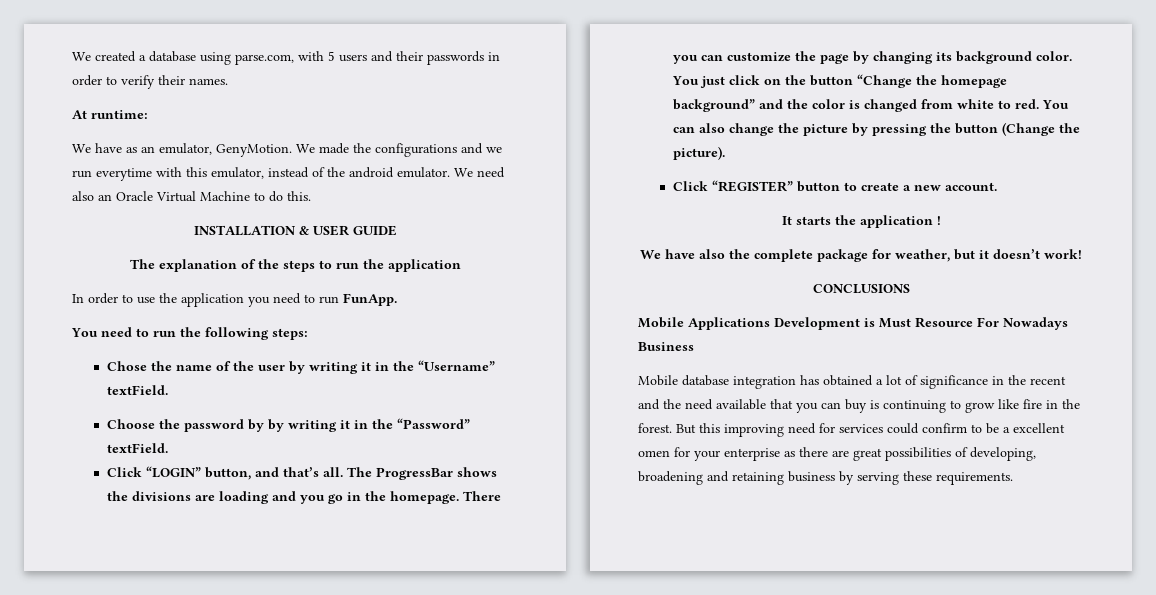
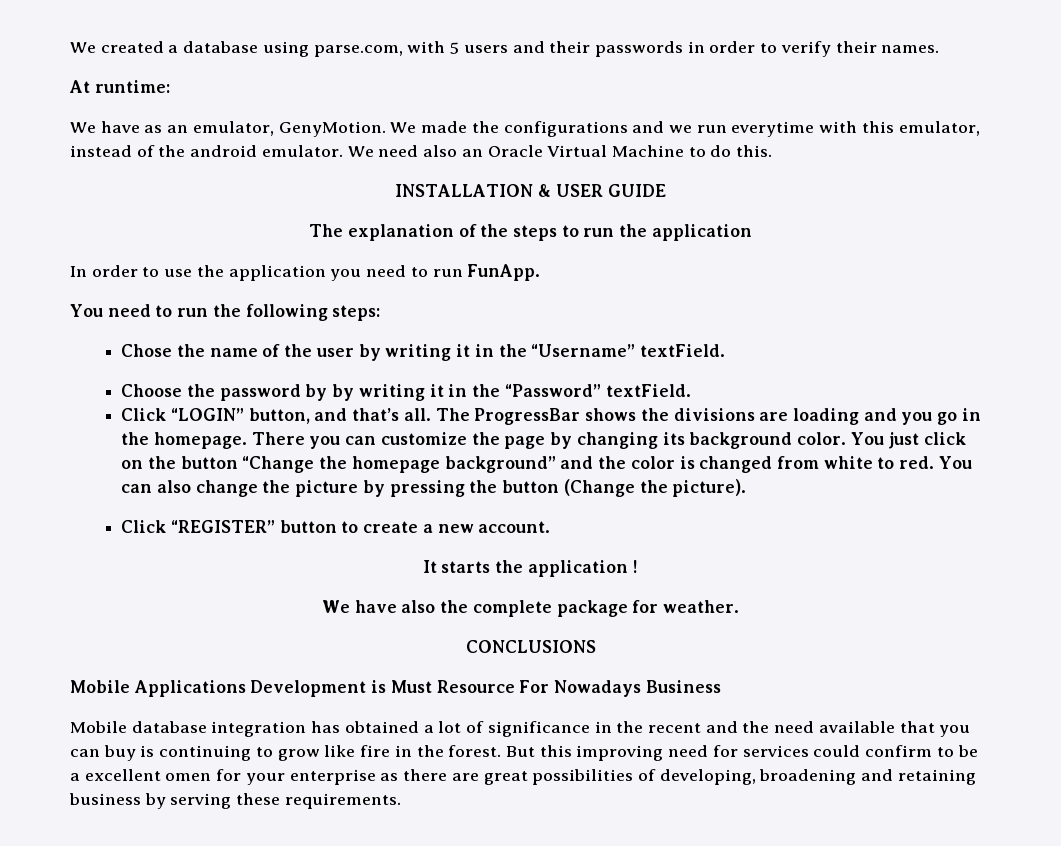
- We have also the complete package for weather, but it doesn’t work!
+ We have also the complete package for weather.

